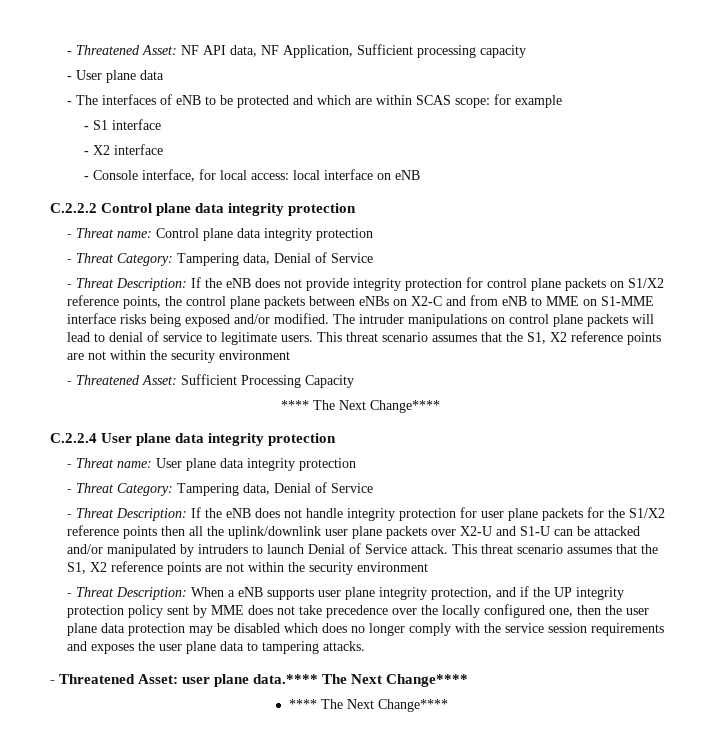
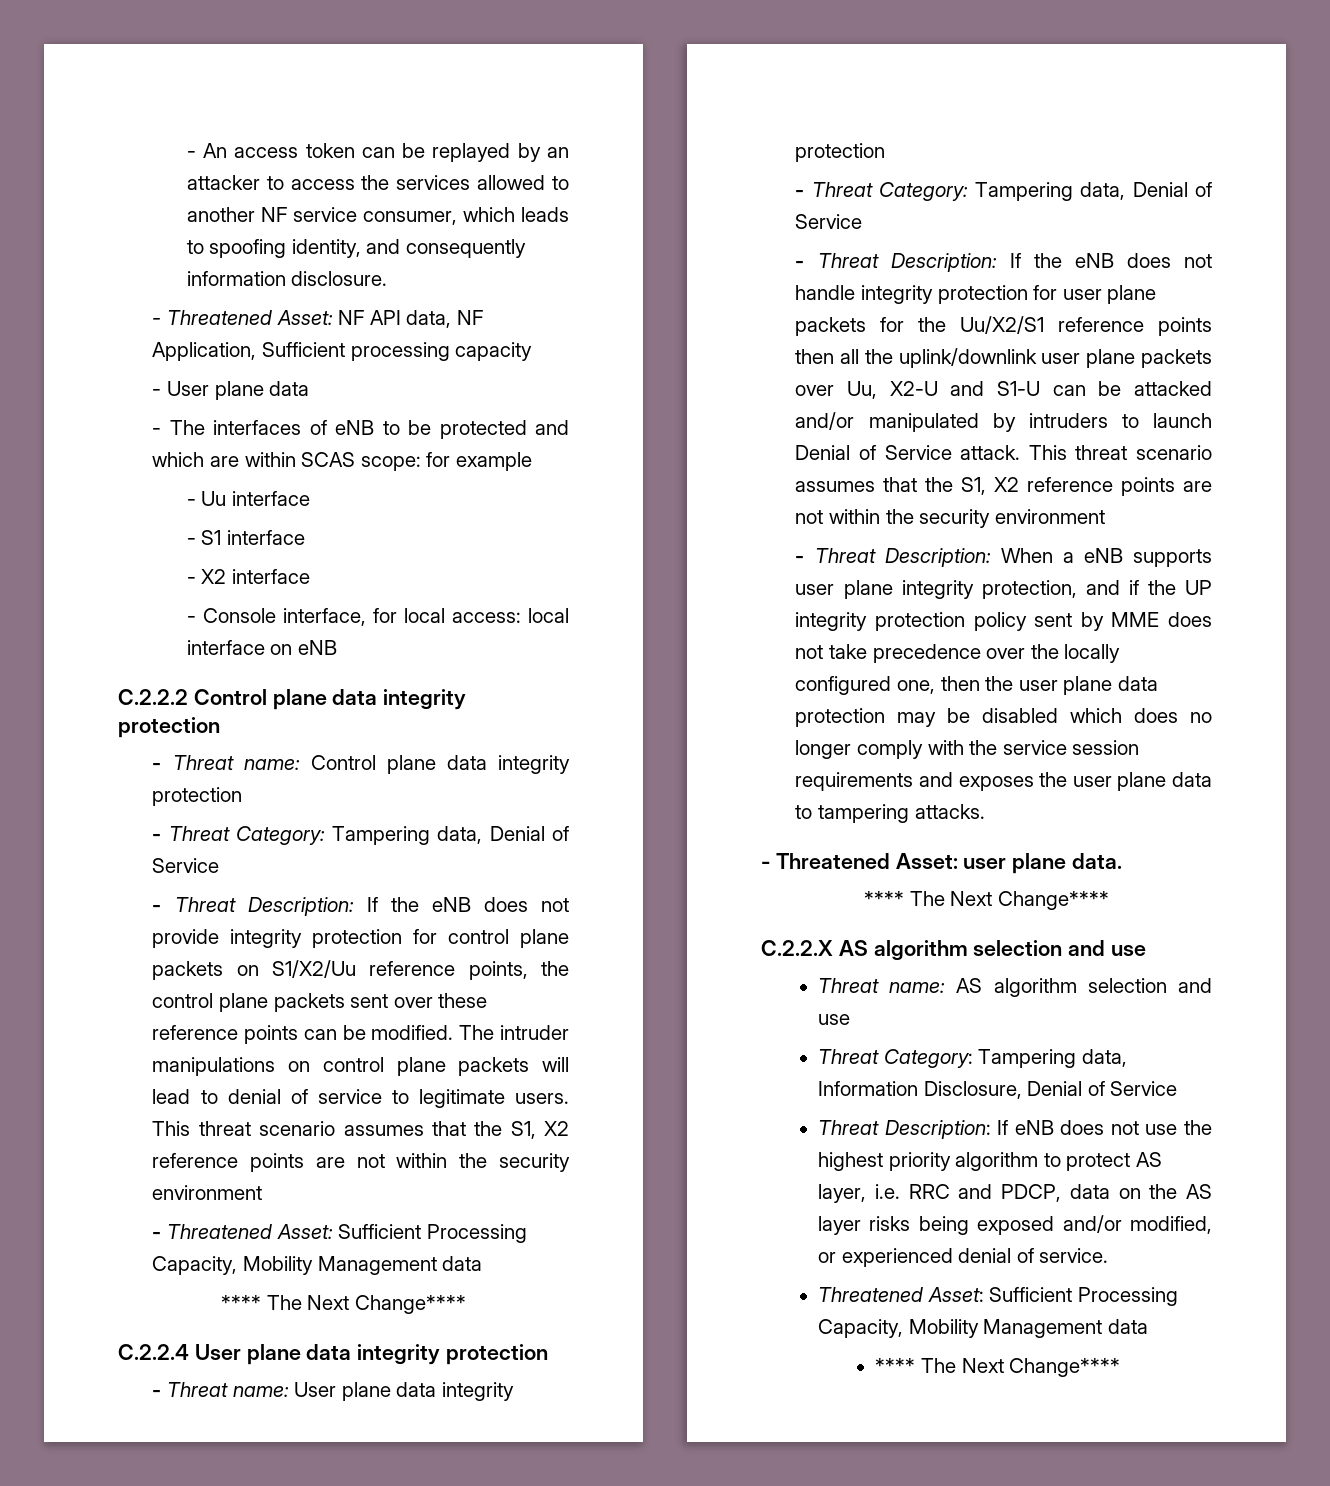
+ - An access token can be replayed by an attacker to access the services allowed to another NF service consumer, which leads to spoofing identity, and consequently information disclosure.
+ - Uu interface
- - Threat Description: If the eNB does not provide integrity protection for control plane packets on S1/X2 reference points, the control plane packets between eNBs on X2-C and from eNB to MME on S1-MME interface risks being exposed and/or modified.
+ - Threat Description: If the eNB does not provide integrity protection for control plane packets on S1/X2/Uu reference points, the control plane packets sent over these reference points can be modified.
- - Threatened Asset: Sufficient Processing Capacity
+ - Threatened Asset: Sufficient Processing Capacity, Mobility Management data
- - Threat Description: If the eNB does not handle integrity protection for user plane packets for the S1/X2 reference points then all the uplink/downlink user plane packets over X2-U and S1-U can be attacked and/or manipulated by intruders to launch Denial of Service attack.
+ - Threat Description: If the eNB does not handle integrity protection for user plane packets for the Uu/X2/S1 reference points then all the uplink/downlink user plane packets over Uu, X2-U and S1-U can be attacked and/or manipulated by intruders to launch Denial of Service attack.
- - Threatened Asset: user plane data.**** The Next Change****
+ - Threatened Asset: user plane data.
+ **** The Next Change****
+ C.2.2.X AS algorithm selection and use
+ Threat name: AS algorithm selection and use
+ Threat Category: Tampering data, Information Disclosure, Denial of Service
+ Threat Description: If eNB does not use the highest priority algorithm to protect AS layer, i.e. RRC and PDCP, data on the AS layer risks being exposed and/or modified, or experienced denial of service.
+ Threatened Asset: Sufficient Processing Capacity, Mobility Management data

